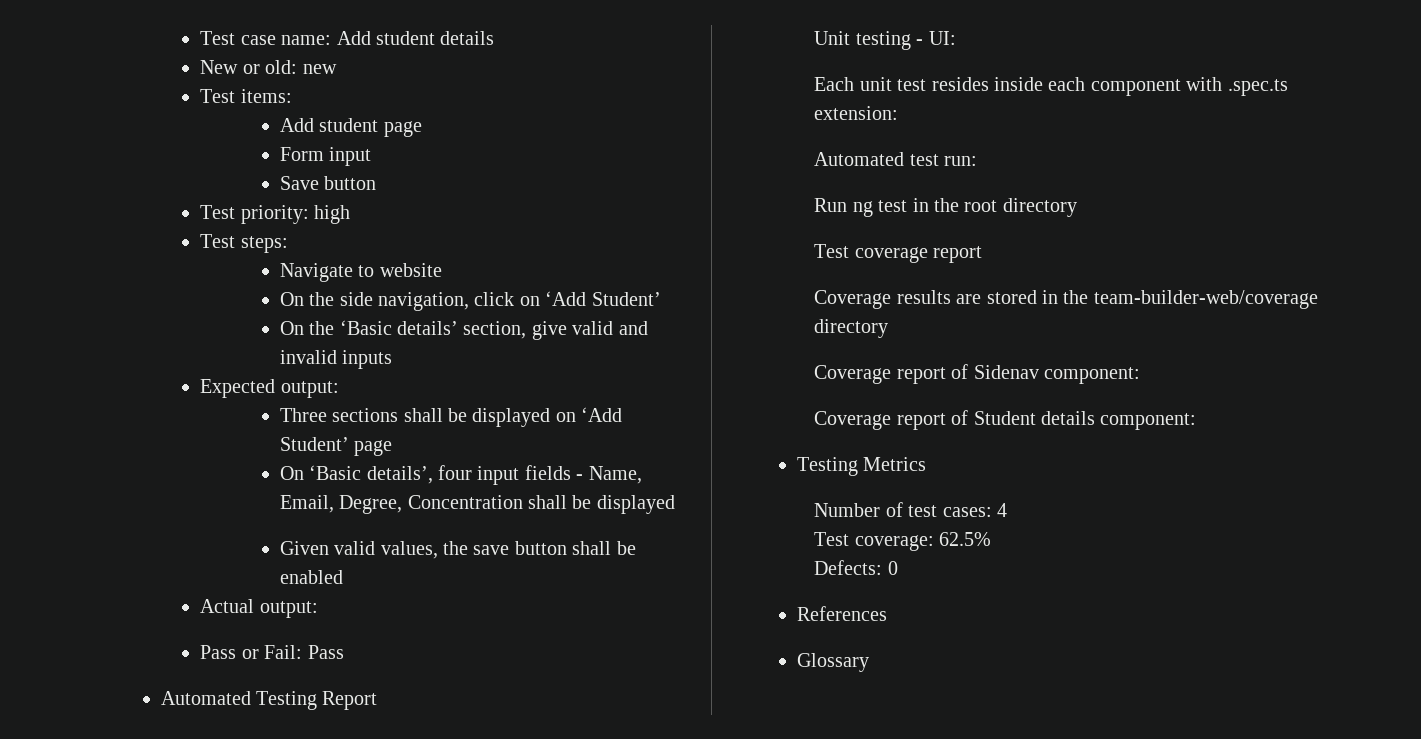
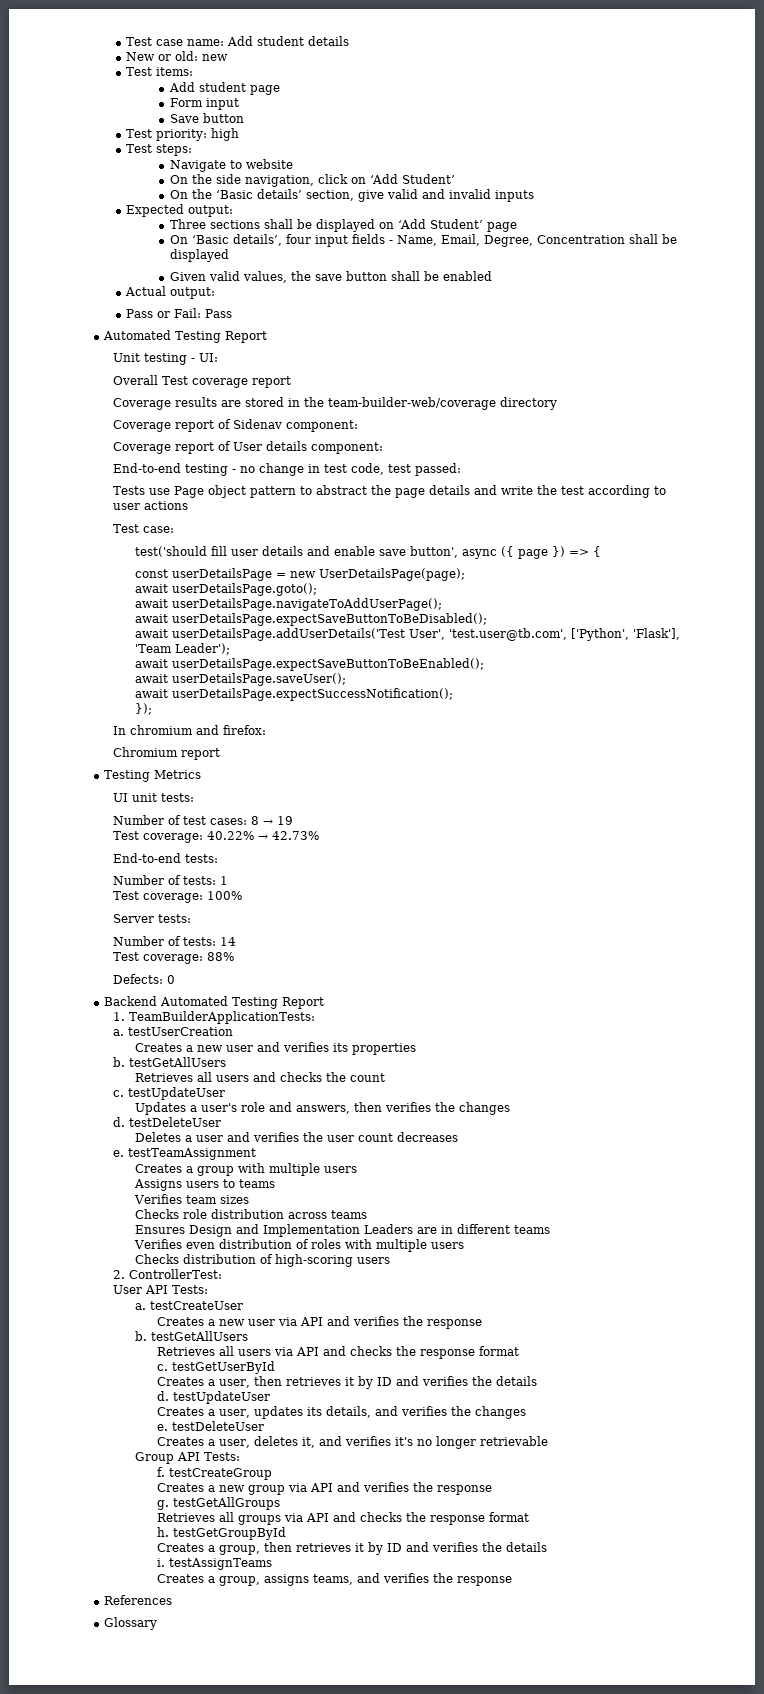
- Each unit test resides inside each component with .spec.ts extension:
- Automated test run:
- Run ng test in the root directory
- Test coverage report
+ Overall Test coverage report
- Coverage report of Student details component:
+ Coverage report of User details component:
+ End-to-end testing - no change in test code, test passed:
+ Tests use Page object pattern to abstract the page details and write the test according to user actions
+ Test case:
+ test('should fill user details and enable save button', async ({ page }) => {
+ const userDetailsPage = new UserDetailsPage(page);
+ await userDetailsPage.goto();
+ await userDetailsPage.navigateToAddUserPage();
+ await userDetailsPage.expectSaveButtonToBeDisabled();
+ await userDetailsPage.addUserDetails('Test User', 'test.user@tb.com', ['Python', 'Flask'], 'Team Leader');
+ await userDetailsPage.expectSaveButtonToBeEnabled();
+ await userDetailsPage.saveUser();
+ await userDetailsPage.expectSuccessNotification();
+ });
+ In chromium and firefox:
+ Chromium report
+ UI unit tests:
- Number of test cases: 4
- Test coverage: 62.5%
+ Number of test cases: 8 → 19
+ Test coverage: 40.22% → 42.73%
+ End-to-end tests:
+ Number of tests: 1
+ Test coverage: 100%
+ Server tests:
+ Number of tests: 14
+ Test coverage: 88%
  Defects: 0
+ Backend Automated Testing Report
+ 1. TeamBuilderApplicationTests:
+ a. testUserCreation
+ Creates a new user and verifies its properties
+ b. testGetAllUsers
+ Retrieves all users and checks the count
+ c. testUpdateUser
+ Updates a user's role and answers, then verifies the changes
+ d. testDeleteUser
+ Deletes a user and verifies the user count decreases
+ e. testTeamAssignment
+ Creates a group with multiple users
+ Assigns users to teams
+ Verifies team sizes
+ Checks role distribution across teams
+ Ensures Design and Implementation Leaders are in different teams
+ Verifies even distribution of roles with multiple users
+ Checks distribution of high-scoring users
+ 2. ControllerTest:
+ User API Tests:
+ a. testCreateUser
+ Creates a new user via API and verifies the response
+ b. testGetAllUsers
+ Retrieves all users via API and checks the response format
+ c. testGetUserById
+ Creates a user, then retrieves it by ID and verifies the details
+ d. testUpdateUser
+ Creates a user, updates its details, and verifies the changes
+ e. testDeleteUser
+ Creates a user, deletes it, and verifies it's no longer retrievable
+ Group API Tests:
+ f. testCreateGroup
+ Creates a new group via API and verifies the response
+ g. testGetAllGroups
+ Retrieves all groups via API and checks the response format
+ h. testGetGroupById
+ Creates a group, then retrieves it by ID and verifies the details
+ i. testAssignTeams
+ Creates a group, assigns teams, and verifies the response

